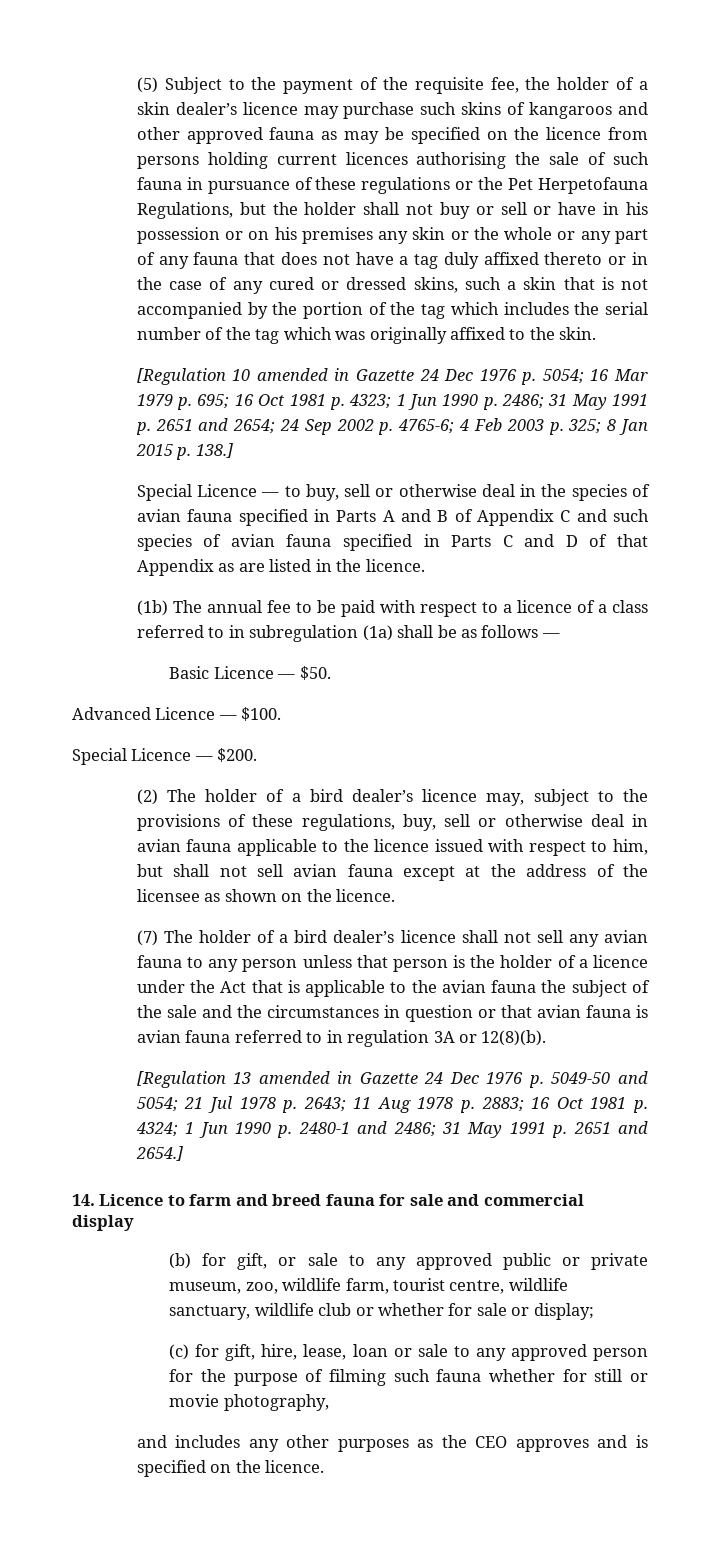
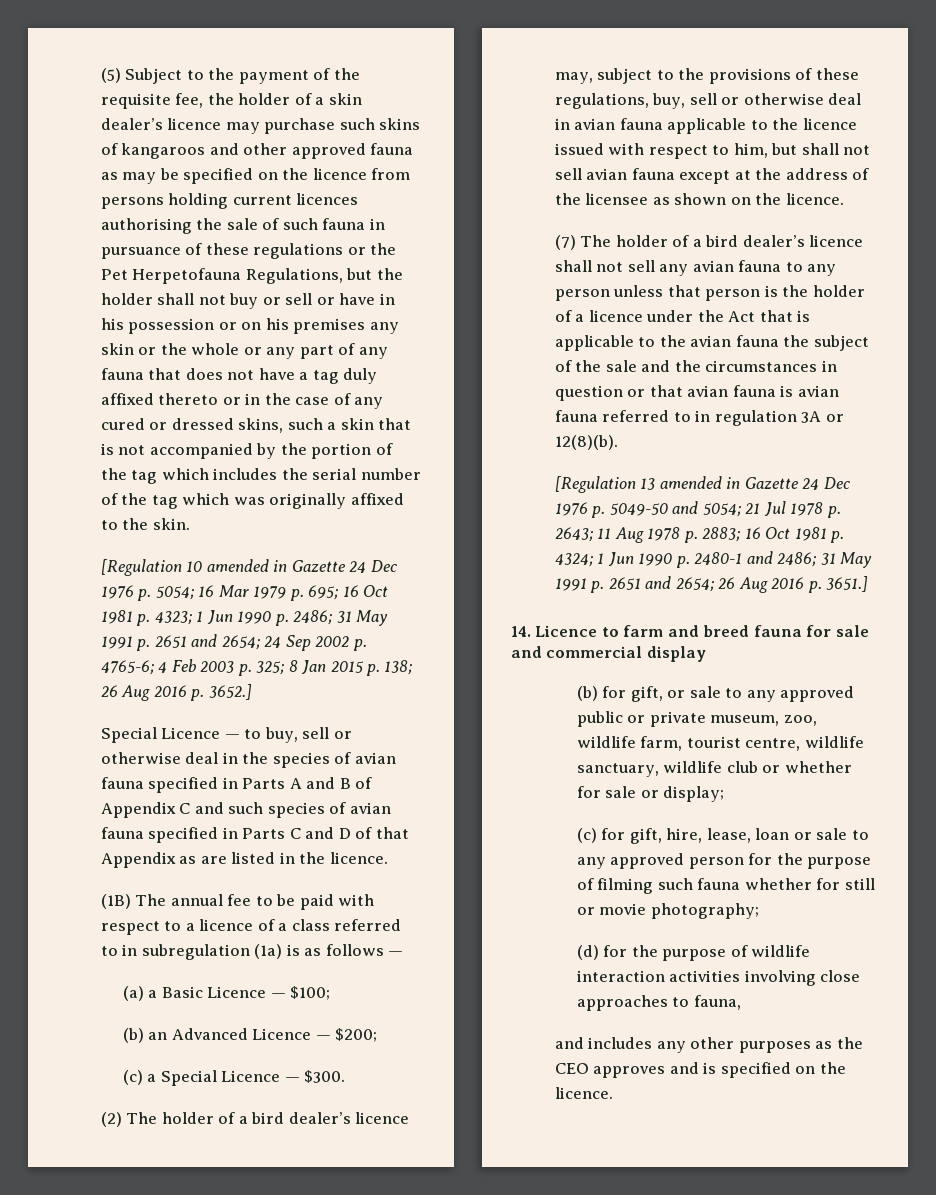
- [Regulation 10 amended in Gazette 24 Dec 1976 p. 5054; 16 Mar 1979 p. 695; 16 Oct 1981 p. 4323; 1 Jun 1990 p. 2486; 31 May 1991 p. 2651 and 2654; 24 Sep 2002 p. 4765-6; 4 Feb 2003 p. 325; 8 Jan 2015 p. 138.]
+ [Regulation 10 amended in Gazette 24 Dec 1976 p. 5054; 16 Mar 1979 p. 695; 16 Oct 1981 p. 4323; 1 Jun 1990 p. 2486; 31 May 1991 p. 2651 and 2654; 24 Sep 2002 p. 4765-6; 4 Feb 2003 p. 325; 8 Jan 2015 p. 138; 26 Aug 2016 p. 3652.]
- (1b) The annual fee to be paid with respect to a licence of a class referred to in subregulation (1a) shall be as follows —
+ (1B) The annual fee to be paid with respect to a licence of a class referred to in subregulation (1a) is as follows —
- Basic Licence — $50.
- Advanced Licence — $100.
- Special Licence — $200.
+ (a) a Basic Licence — $100;
+ (b) an Advanced Licence — $200;
+ (c) a Special Licence — $300.
- [Regulation 13 amended in Gazette 24 Dec 1976 p. 5049-50 and 5054; 21 Jul 1978 p. 2643; 11 Aug 1978 p. 2883; 16 Oct 1981 p. 4324; 1 Jun 1990 p. 2480-1 and 2486; 31 May 1991 p. 2651 and 2654.]
+ [Regulation 13 amended in Gazette 24 Dec 1976 p. 5049-50 and 5054; 21 Jul 1978 p. 2643; 11 Aug 1978 p. 2883; 16 Oct 1981 p. 4324; 1 Jun 1990 p. 2480-1 and 2486; 31 May 1991 p. 2651 and 2654; 26 Aug 2016 p. 3651.]
- (c) for gift, hire, lease, loan or sale to any approved person for the purpose of filming such fauna whether for still or movie photography,
+ (c) for gift, hire, lease, loan or sale to any approved person for the purpose of filming such fauna whether for still or movie photography;
+ (d) for the purpose of wildlife interaction activities involving close approaches to fauna,

